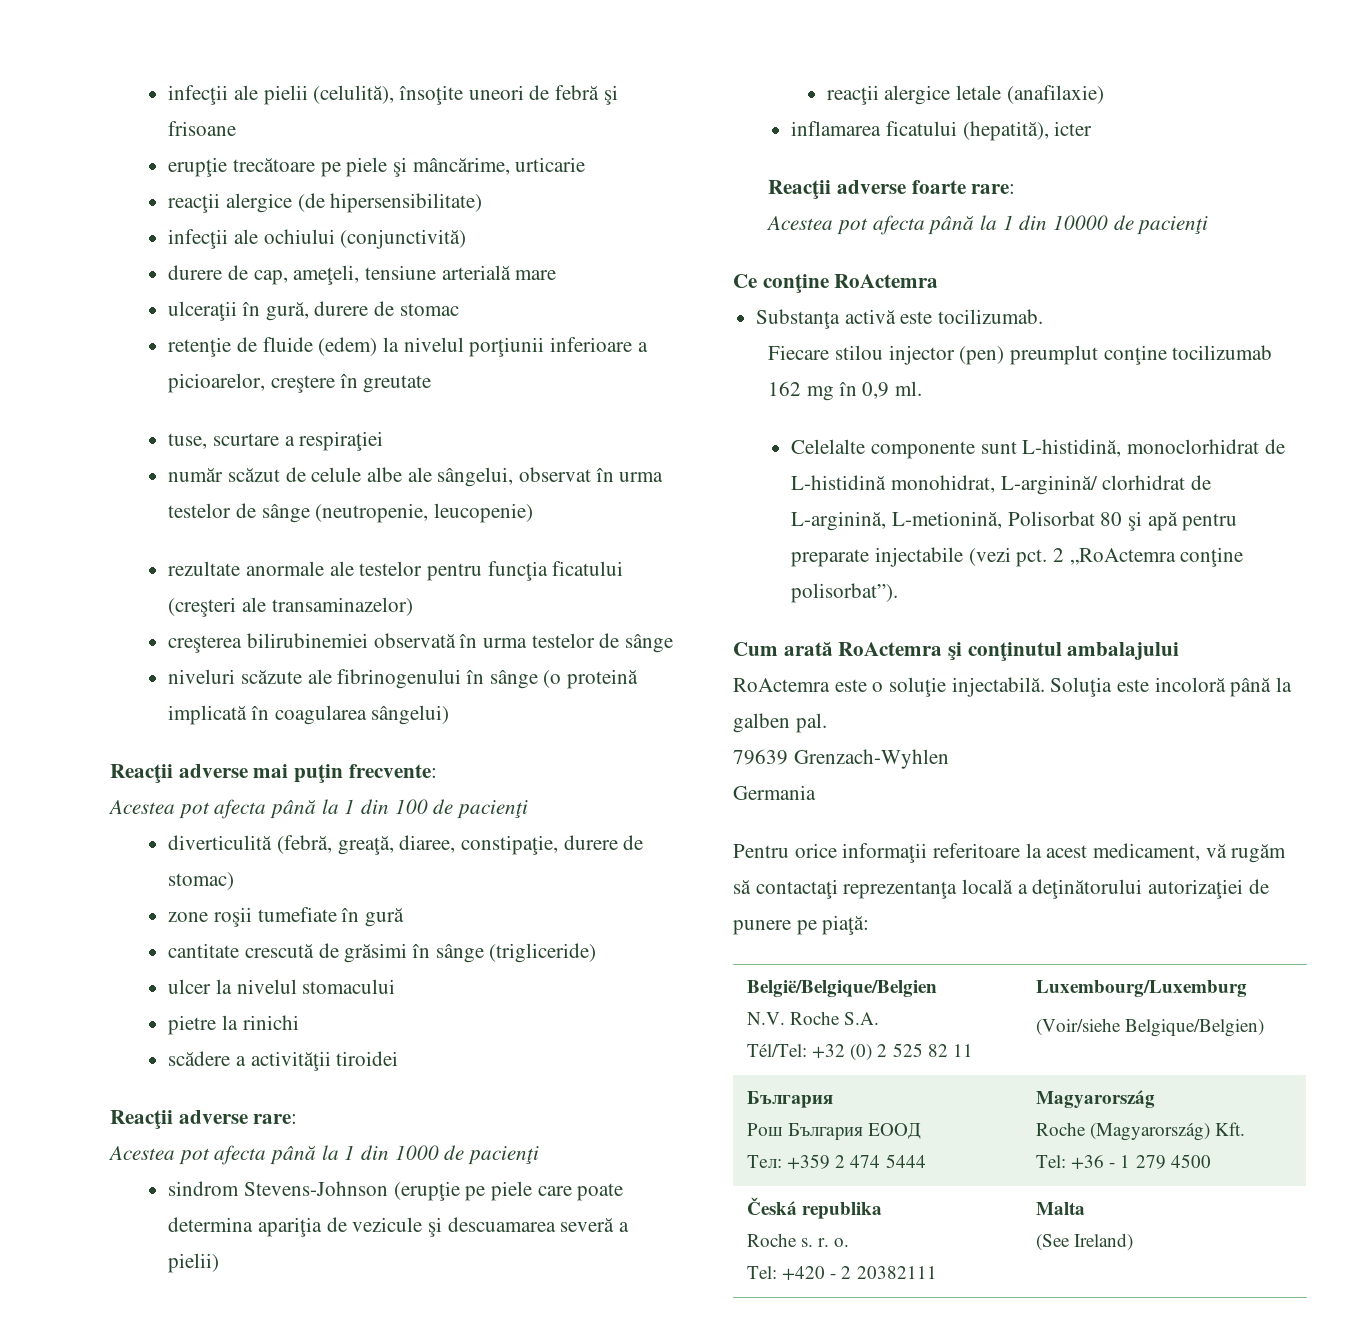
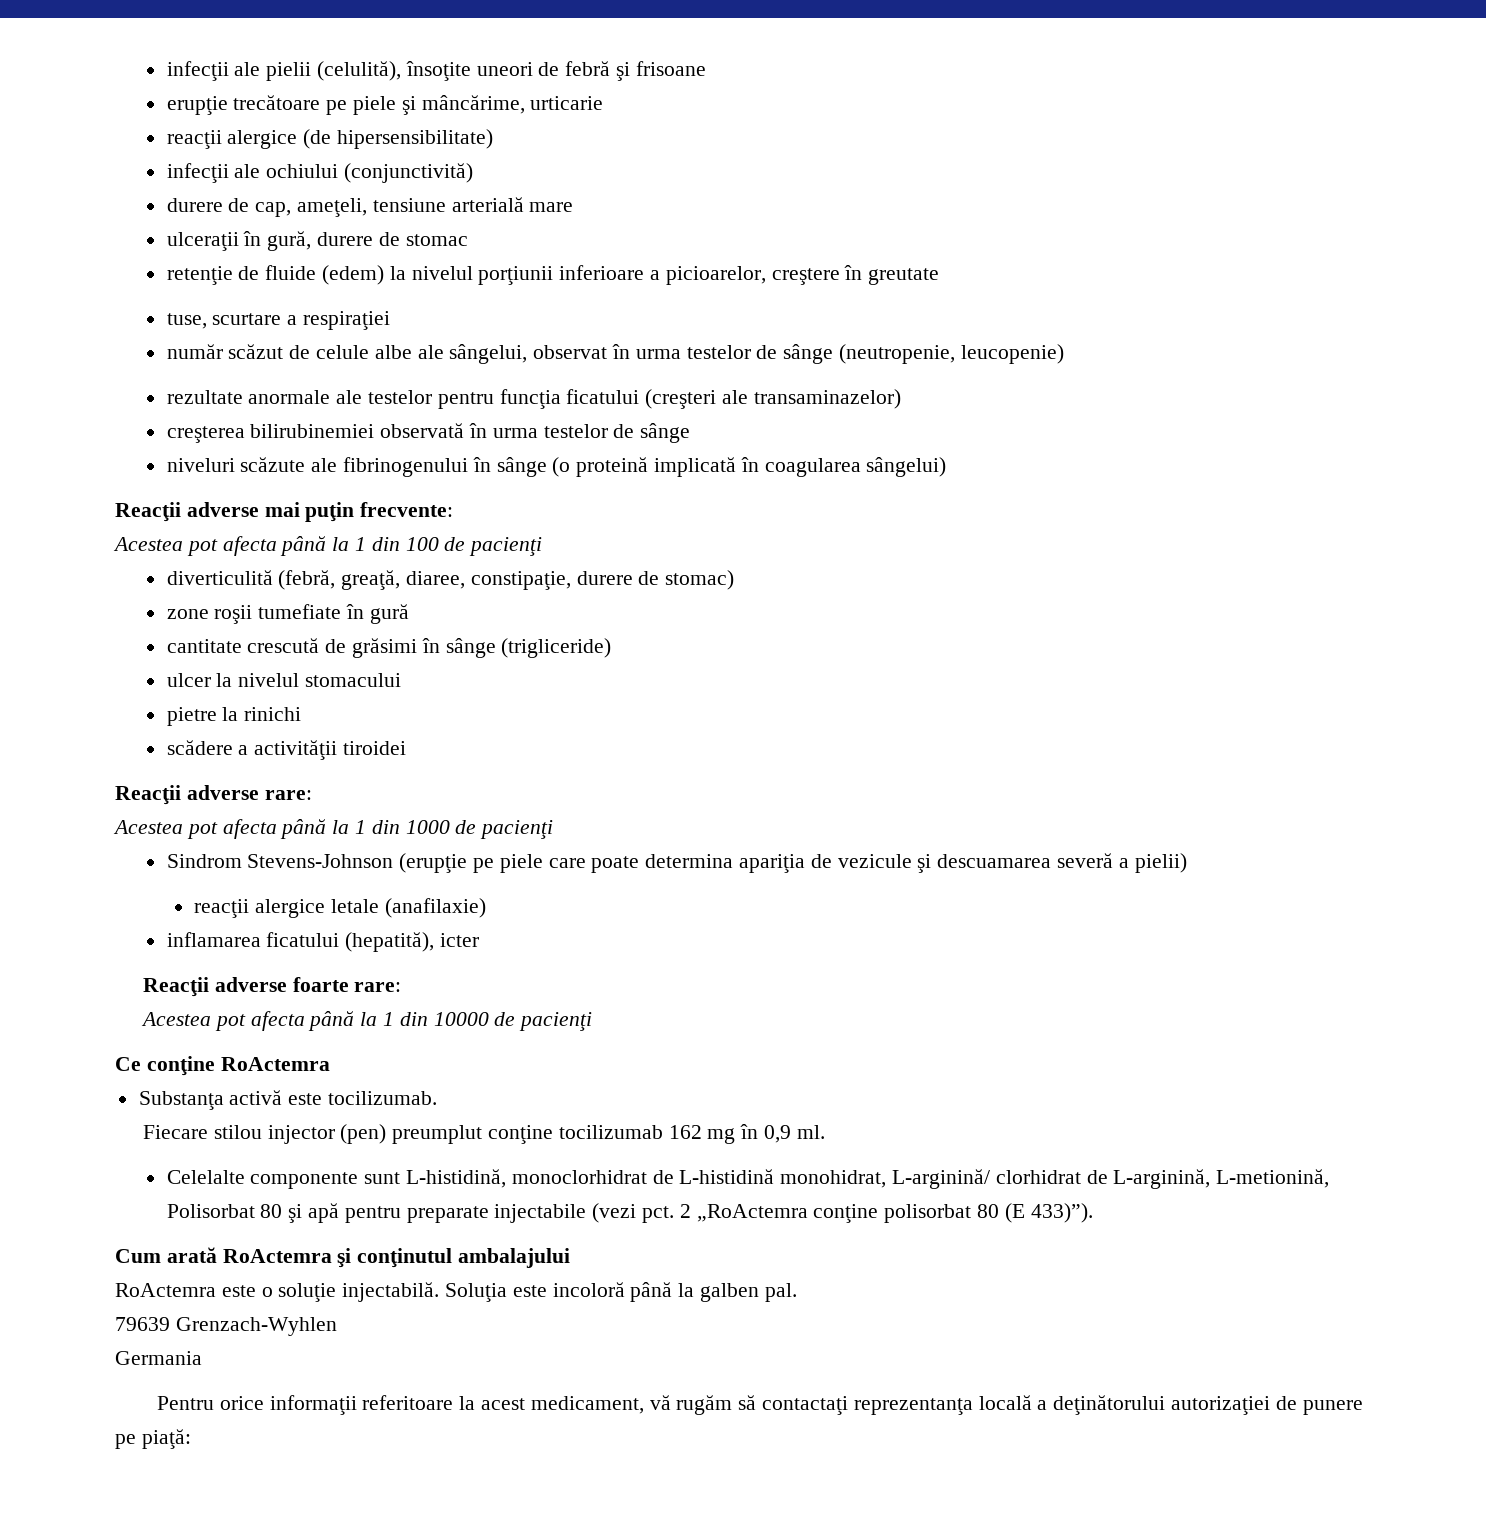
- sindrom Stevens-Johnson (erupţie pe piele care poate determina apariţia de vezicule şi descuamarea severă a pielii)
+ Sindrom Stevens-Johnson (erupţie pe piele care poate determina apariţia de vezicule şi descuamarea severă a pielii)
- 2 „RoActemra conţine polisorbat”).
+ 2 „RoActemra conţine polisorbat 80 (E 433)”).
- België/Belgique/Belgien
- N.V. Roche S.A.
- Tél/Tel: +32 (0) 2 525 82 11 | Luxembourg/Luxemburg
- (Voir/siehe Belgique/Belgien)
- България
- Рош България ЕООД
- Тел: +359 2 474 5444 | Magyarország
- Roche (Magyarország) Kft.
- Tel: +36 - 1 279 4500
- Česká republika
- Roche s. r. o.
- Tel: +420 - 2 20382111 | Malta
- (See Ireland)

